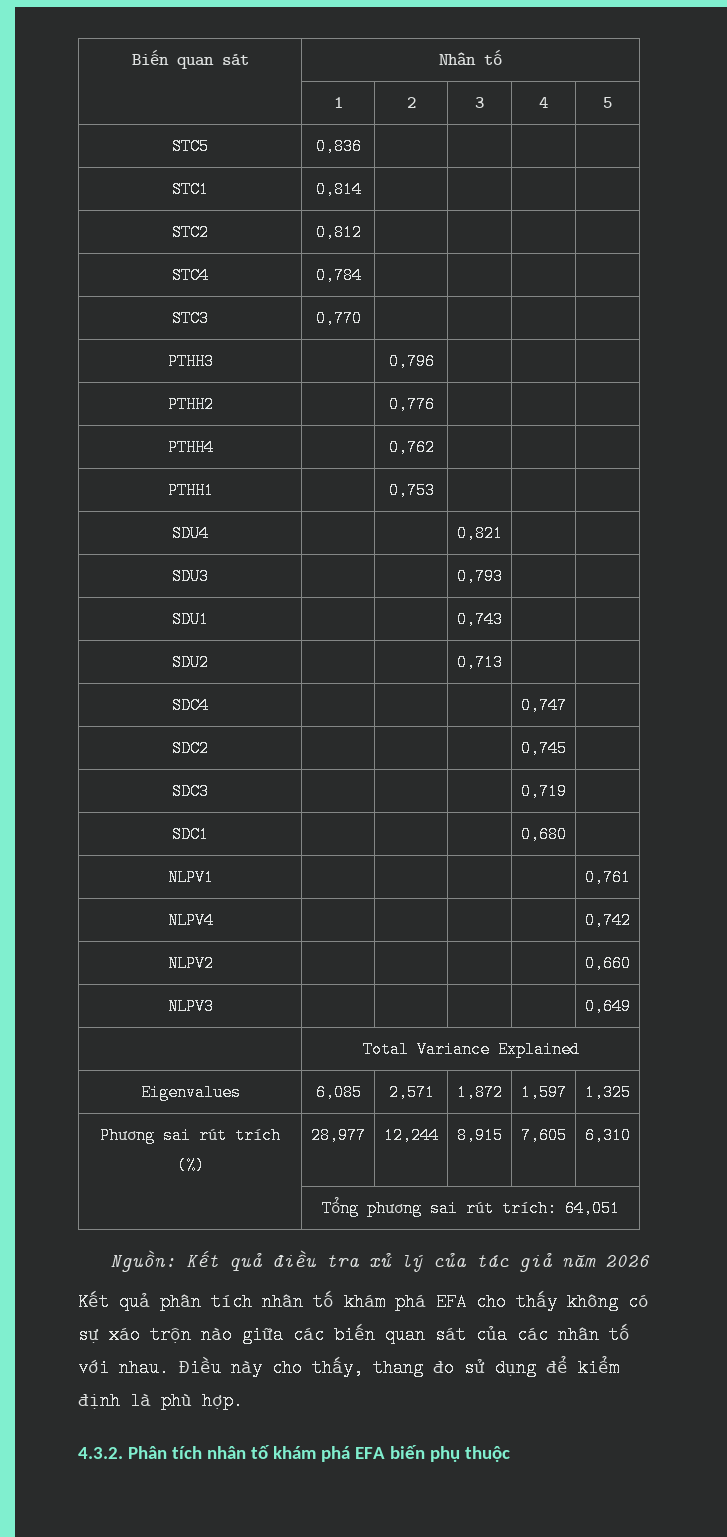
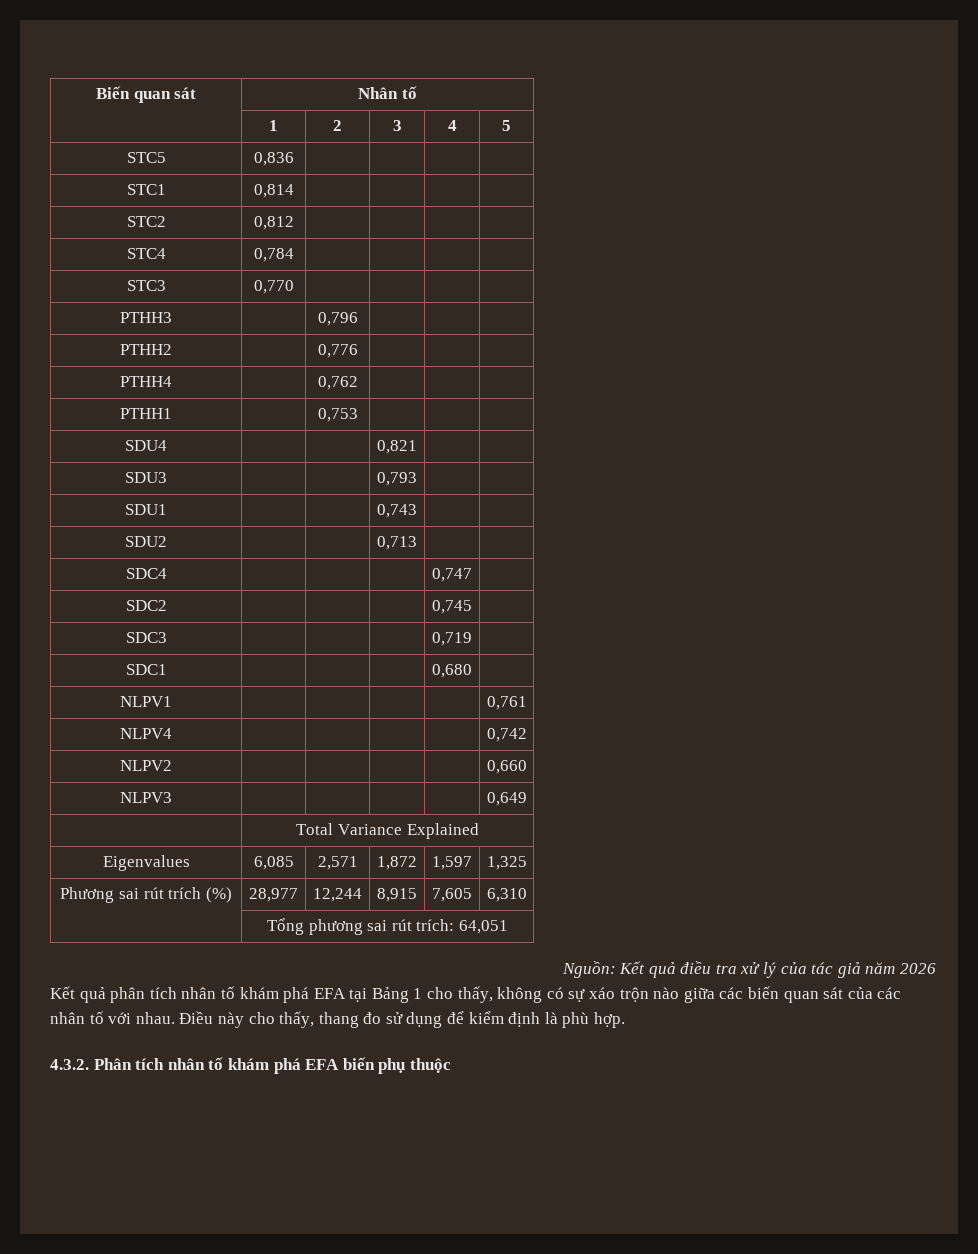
- Kết quả phân tích nhân tố khám phá EFA cho thấy không có sự xáo trộn nào giữa các biến quan sát của các nhân tố với nhau.
+ Kết quả phân tích nhân tố khám phá EFA tại Bảng 1 cho thấy, không có sự xáo trộn nào giữa các biến quan sát của các nhân tố với nhau.

